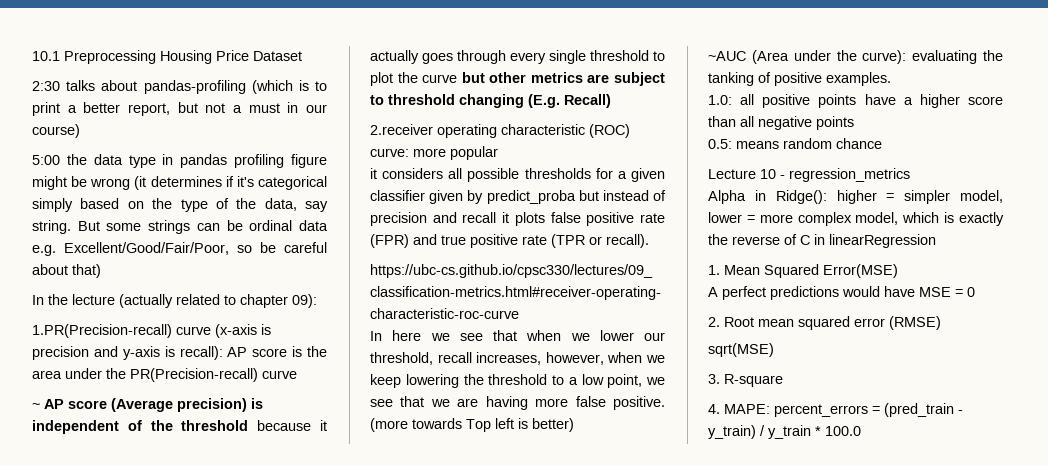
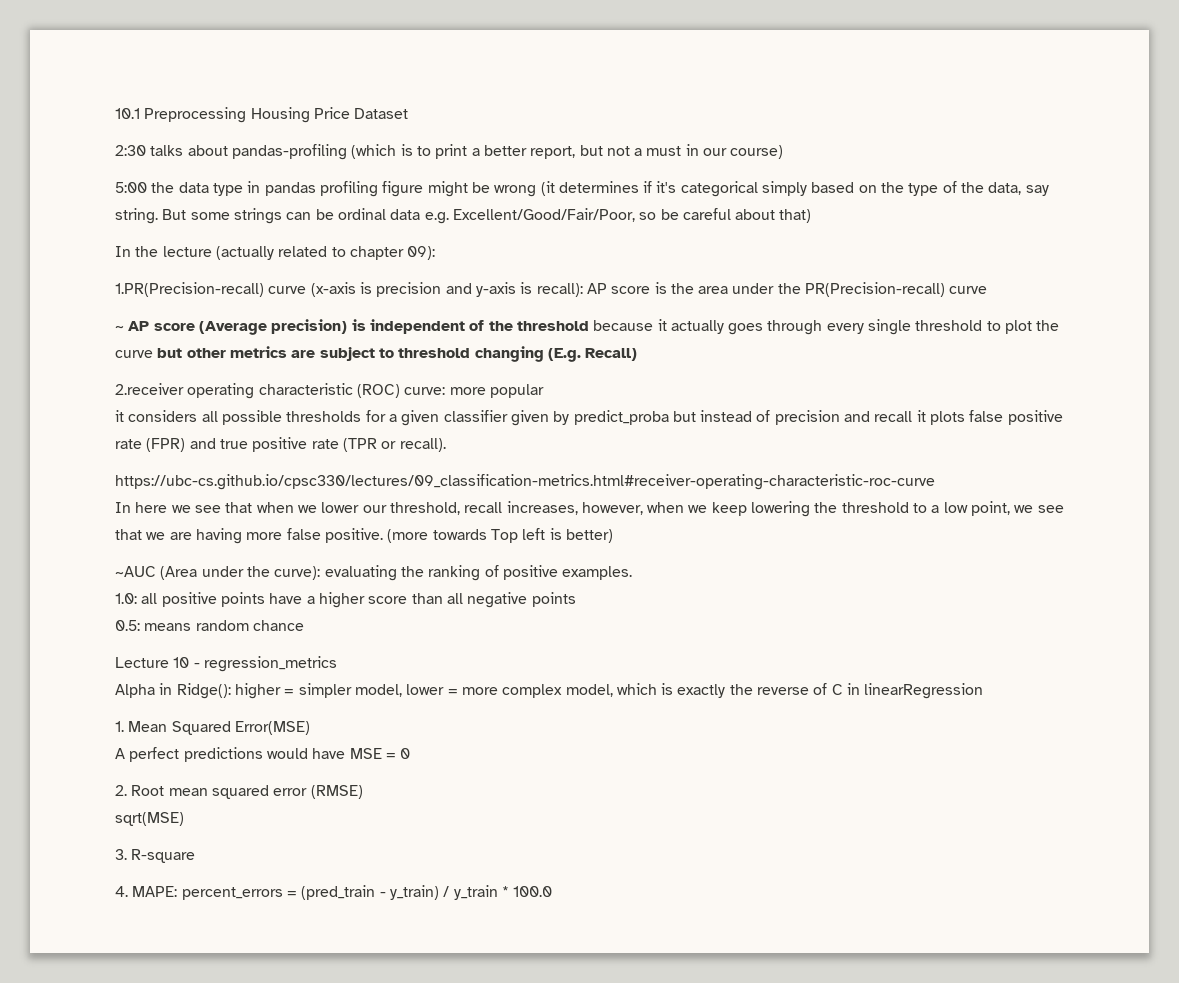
- ~AUC (Area under the curve): evaluating the tanking of positive examples.
+ ~AUC (Area under the curve): evaluating the ranking of positive examples.

